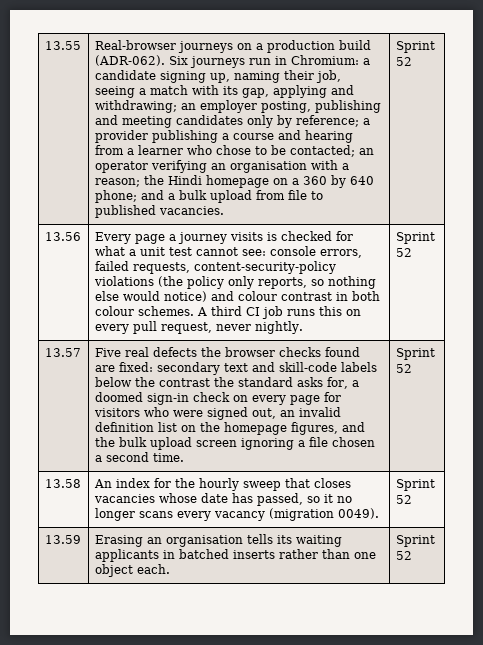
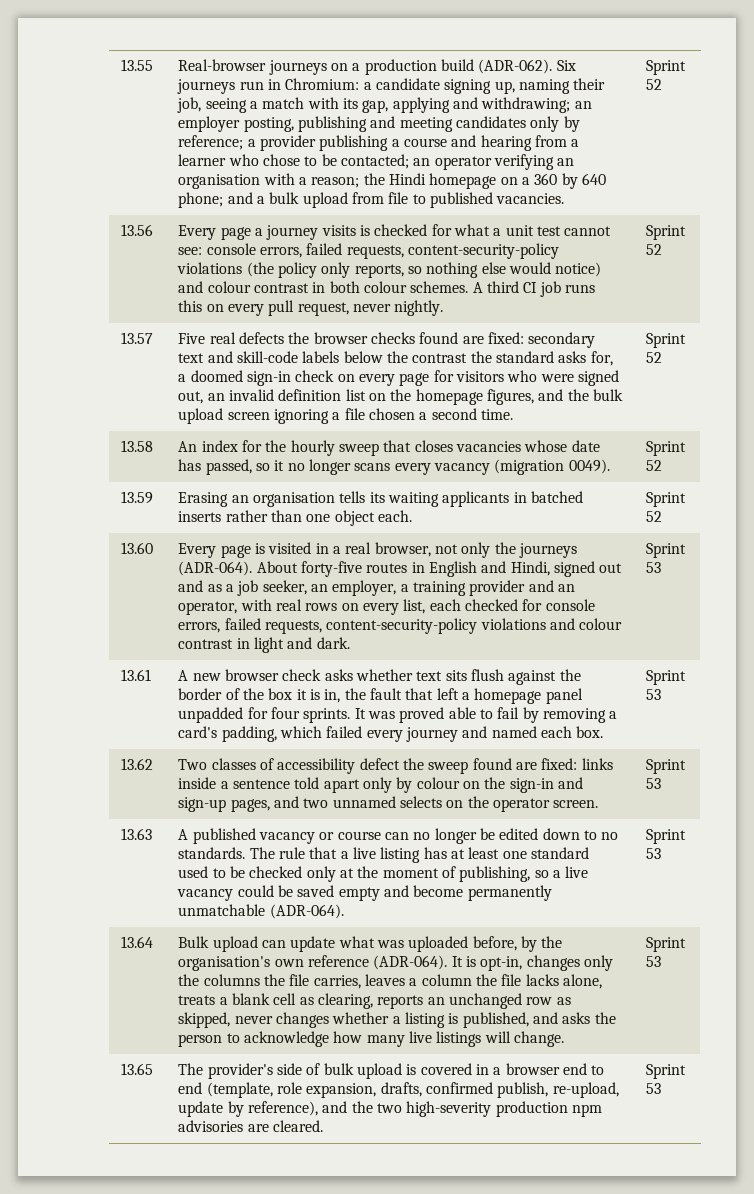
+ 13.60 | Every page is visited in a real browser, not only the journeys (ADR-064). About forty-five routes in English and Hindi, signed out and as a job seeker, an employer, a training provider and an operator, with real rows on every list, each checked for console errors, failed requests, content-security-policy violations and colour contrast in light and dark. | Sprint 53
+ 13.61 | A new browser check asks whether text sits flush against the border of the box it is in, the fault that left a homepage panel unpadded for four sprints. It was proved able to fail by removing a card's padding, which failed every journey and named each box. | Sprint 53
+ 13.62 | Two classes of accessibility defect the sweep found are fixed: links inside a sentence told apart only by colour on the sign-in and sign-up pages, and two unnamed selects on the operator screen. | Sprint 53
+ 13.63 | A published vacancy or course can no longer be edited down to no standards. The rule that a live listing has at least one standard used to be checked only at the moment of publishing, so a live vacancy could be saved empty and become permanently unmatchable (ADR-064). | Sprint 53
+ 13.64 | Bulk upload can update what was uploaded before, by the organisation's own reference (ADR-064). It is opt-in, changes only the columns the file carries, leaves a column the file lacks alone, treats a blank cell as clearing, reports an unchanged row as skipped, never changes whether a listing is published, and asks the person to acknowledge how many live listings will change. | Sprint 53
+ 13.65 | The provider's side of bulk upload is covered in a browser end to end (template, role expansion, drafts, confirmed publish, re-upload, update by reference), and the two high-severity production npm advisories are cleared. | Sprint 53

